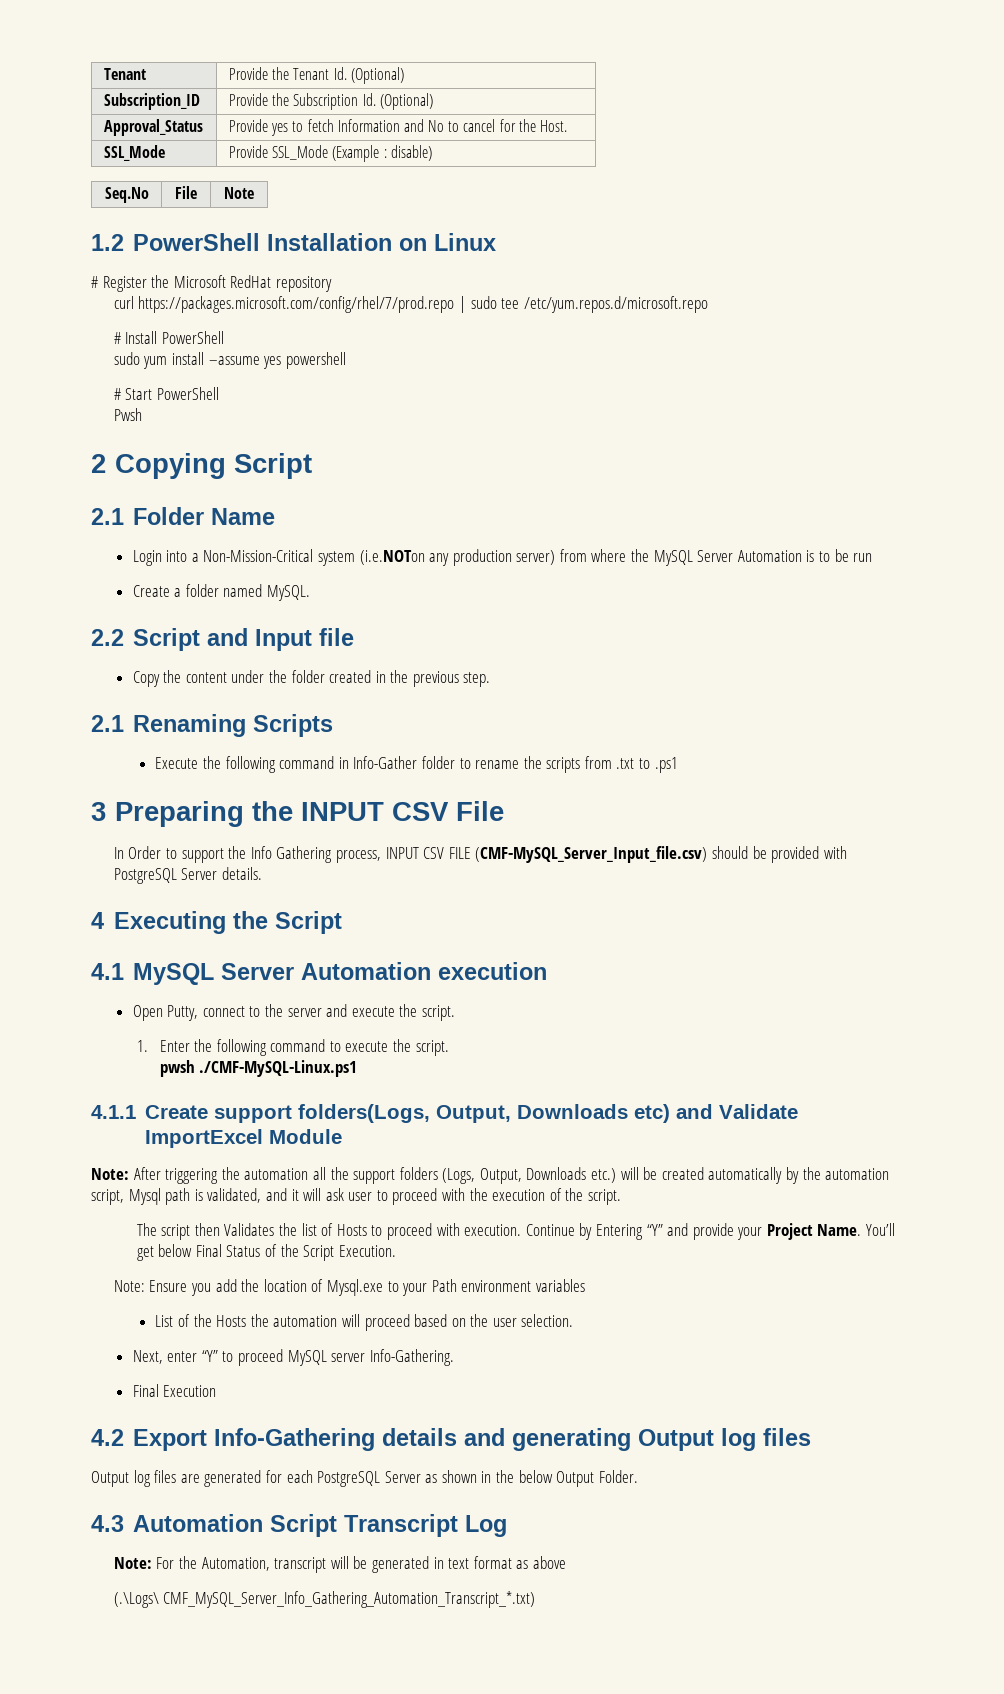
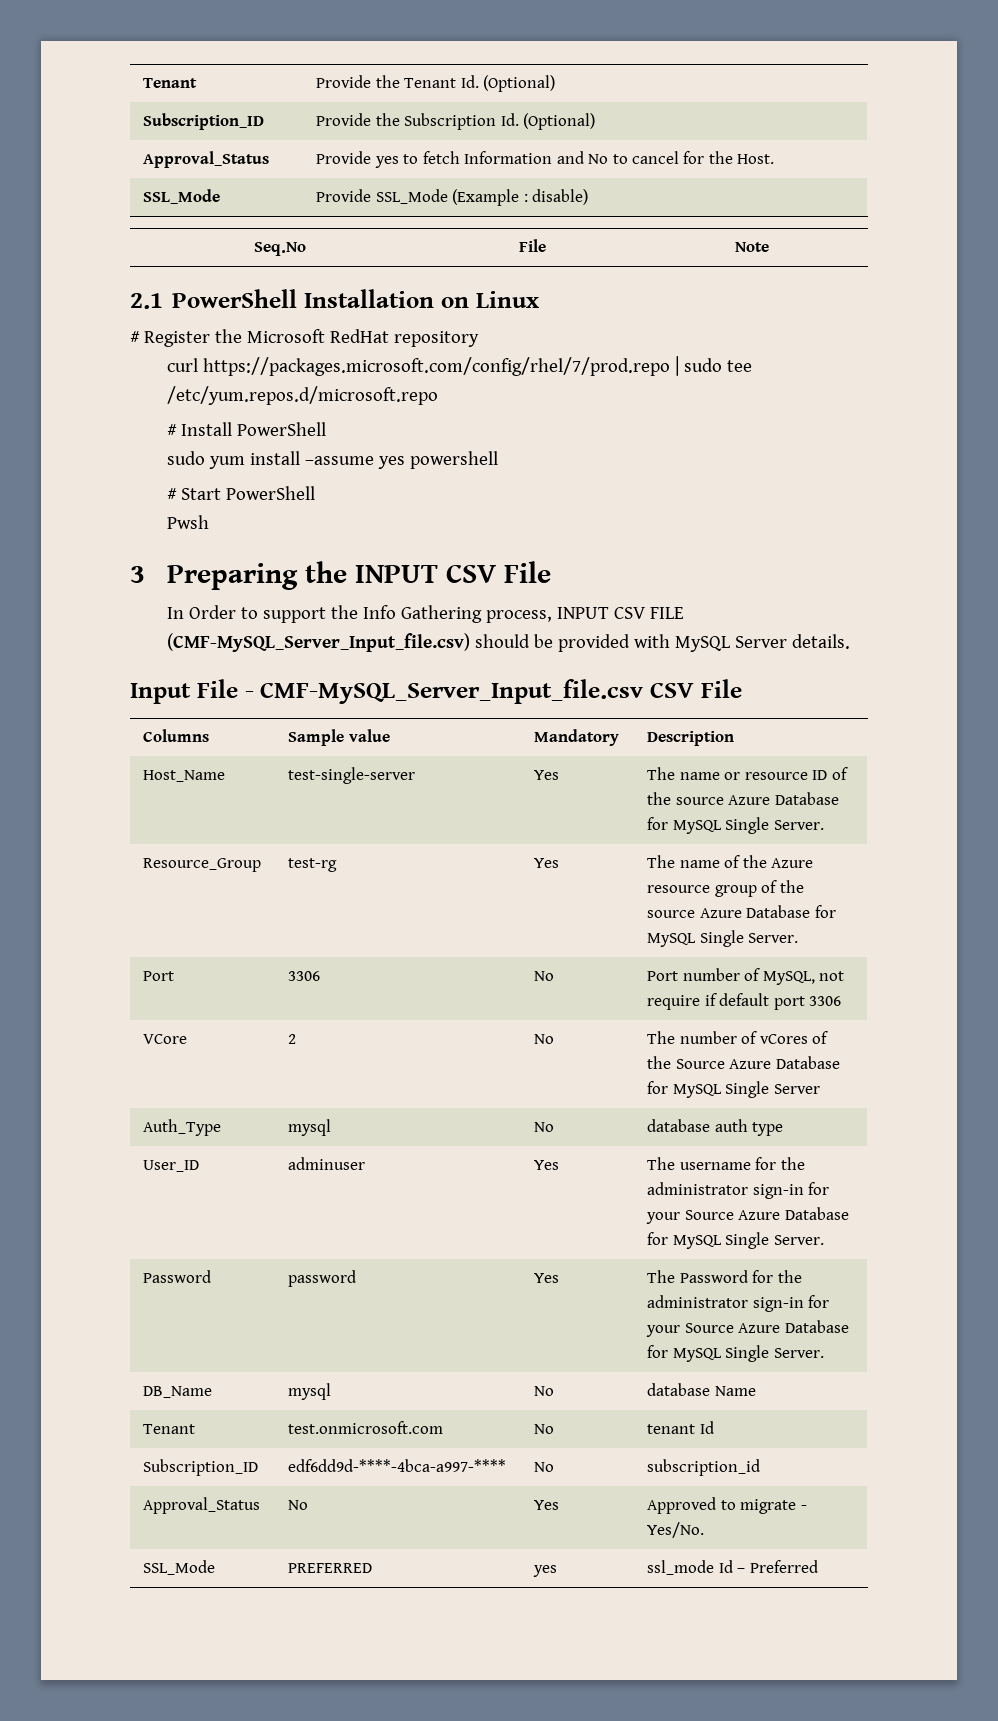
- 1.2 PowerShell Installation on Linux
+ 2.1 PowerShell Installation on Linux
- 2 Copying Script
- 2.1 Folder Name
- Login into a Non-Mission-Critical system (i.e.NOTon any production server) from where the MySQL Server Automation is to be run
- Create a folder named MySQL.
- 2.2 Script and Input file
- Copy the content under the folder created in the previous step.
- 2.1 Renaming Scripts
- Execute the following command in Info-Gather folder to rename the scripts from .txt to .ps1
- In Order to support the Info Gathering process, INPUT CSV FILE (CMF-MySQL_Server_Input_file.csv) should be provided with PostgreSQL Server details.
+ In Order to support the Info Gathering process, INPUT CSV FILE (CMF-MySQL_Server_Input_file.csv) should be provided with MySQL Server details.
- 4 Executing the Script
- 4.1 MySQL Server Automation execution
- Open Putty, connect to the server and execute the script.
- 1. Enter the following command to execute the script.
- pwsh ./CMF-MySQL-Linux.ps1
- 4.1.1 Create support folders(Logs, Output, Downloads etc) and Validate ImportExcel Module
- Note: After triggering the automation all the support folders (Logs, Output, Downloads etc.) will be created automatically by the automation script, Mysql path is validated, and it will ask user to proceed with the execution of the script.
- The script then Validates the list of Hosts to proceed with execution. Continue by Entering “Y” and provide your Project Name. You’ll get below Final Status of the Script Execution.
- Note: Ensure you add the location of Mysql.exe to your Path environment variables
- List of the Hosts the automation will proceed based on the user selection.
- Next, enter “Y” to proceed MySQL server Info-Gathering.
- Final Execution
- 4.2 Export Info-Gathering details and generating Output log files
- Output log files are generated for each PostgreSQL Server as shown in the below Output Folder.
- 4.3 Automation Script Transcript Log
- Note: For the Automation, transcript will be generated in text format as above
- (.\Logs\ CMF_MySQL_Server_Info_Gathering_Automation_Transcript_*.txt)
+ Input File - CMF-MySQL_Server_Input_file.csv CSV File
+ Columns | Sample value | Mandatory | Description
+ Host_Name | test-single-server | Yes | The name or resource ID of the source Azure Database for MySQL Single Server.
+ Resource_Group | test-rg | Yes | The name of the Azure resource group of the source Azure Database for MySQL Single Server.
+ Port | 3306 | No | Port number of MySQL, not require if default port 3306
+ VCore | 2 | No | The number of vCores of the Source Azure Database for MySQL Single Server
+ Auth_Type | mysql | No | database auth type
+ User_ID | adminuser | Yes | The username for the administrator sign-in for your Source Azure Database for MySQL Single Server.
+ Password | password | Yes | The Password for the administrator sign-in for your Source Azure Database for MySQL Single Server.
+ DB_Name | mysql | No | database Name
+ Tenant | test.onmicrosoft.com | No | tenant Id
+ Subscription_ID | edf6dd9d-****-4bca-a997-**** | No | subscription_id
+ Approval_Status | No | Yes | Approved to migrate - Yes/No.
+ SSL_Mode | PREFERRED | yes | ssl_mode Id – Preferred

